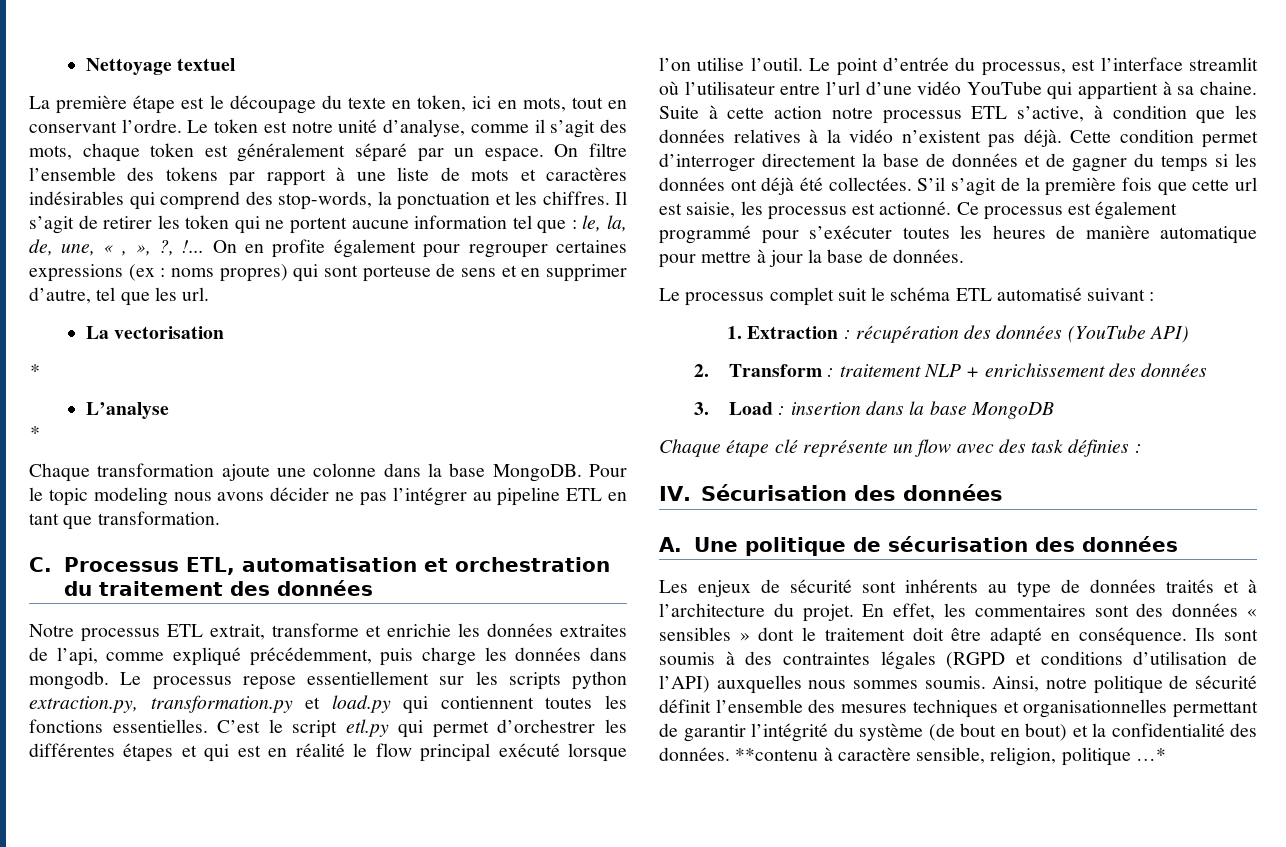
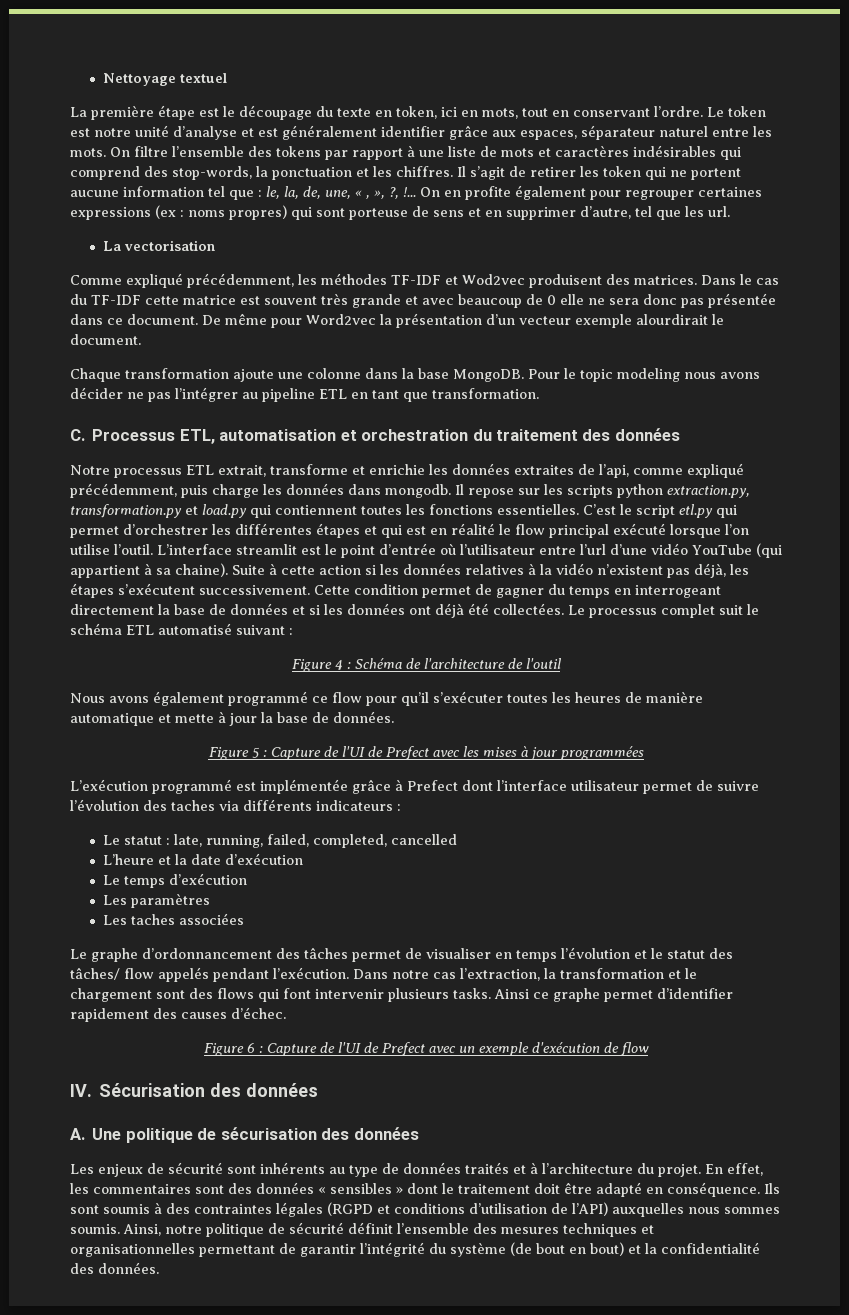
- Le token est notre unité d’analyse, comme il s’agit des mots, chaque token est généralement séparé par un espace.
+ Le token est notre unité d’analyse et est généralement identifier grâce aux espaces, séparateur naturel entre les mots.
  La vectorisation
- *
- L’analyse
- *
+ Comme expliqué précédemment, les méthodes TF-IDF et Wod2vec produisent des matrices. Dans le cas du TF-IDF cette matrice est souvent très grande et avec beaucoup de 0 elle ne sera donc pas présentée dans ce document. De même pour Word2vec la présentation d’un vecteur exemple alourdirait le document.
- Le processus repose essentiellement sur les scripts python extraction.py, transformation.py et load.py qui contiennent toutes les fonctions essentielles.
+ Il repose sur les scripts python extraction.py, transformation.py et load.py qui contiennent toutes les fonctions essentielles.
- Le point d’entrée du processus, est l’interface streamlit où l’utilisateur entre l’url d’une vidéo YouTube qui appartient à sa chaine.
+ L’interface streamlit est le point d’entrée où l’utilisateur entre l’url d’une vidéo YouTube (qui appartient à sa chaine).
- Suite à cette action notre processus ETL s’active, à condition que les données relatives à la vidéo n’existent pas déjà. Cette condition permet d’interroger directement la base de données et de gagner du temps si les données ont déjà été collectées. S’il s’agit de la première fois que cette url est saisie, les processus est actionné. Ce processus est également programmé pour s’exécuter toutes les heures de manière automatique pour mettre à jour la base de données.
- Le processus complet suit le schéma ETL automatisé suivant :
+ Suite à cette action si les données relatives à la vidéo n’existent pas déjà, les étapes s’exécutent successivement. Cette condition permet de gagner du temps en interrogeant directement la base de données et si les données ont déjà été collectées. Le processus complet suit le schéma ETL automatisé suivant :
- 1. Extraction : récupération des données (YouTube API)
- 2. Transform : traitement NLP + enrichissement des données
- 3. Load : insertion dans la base MongoDB
- Chaque étape clé représente un flow avec des task définies :
+ Figure 4 : Schéma de l'architecture de l'outil
+ Nous avons également programmé ce flow pour qu’il s’exécuter toutes les heures de manière automatique et mette à jour la base de données.
+ Figure 5 : Capture de l'UI de Prefect avec les mises à jour programmées
+ L’exécution programmé est implémentée grâce à Prefect dont l’interface utilisateur permet de suivre l’évolution des taches via différents indicateurs :
+ Le statut : late, running, failed, completed, cancelled
+ L’heure et la date d’exécution
+ Le temps d’exécution
+ Les paramètres
+ Les taches associées
+ Le graphe d’ordonnancement des tâches permet de visualiser en temps l’évolution et le statut des tâches/ flow appelés pendant l’exécution. Dans notre cas l’extraction, la transformation et le chargement sont des flows qui font intervenir plusieurs tasks. Ainsi ce graphe permet d’identifier rapidement des causes d’échec.
+ Figure 6 : Capture de l'UI de Prefect avec un exemple d'exécution de flow
- **contenu à caractère sensible, religion, politique …*

